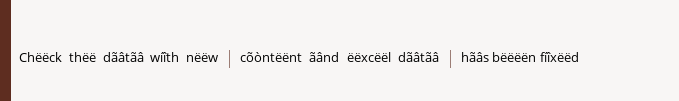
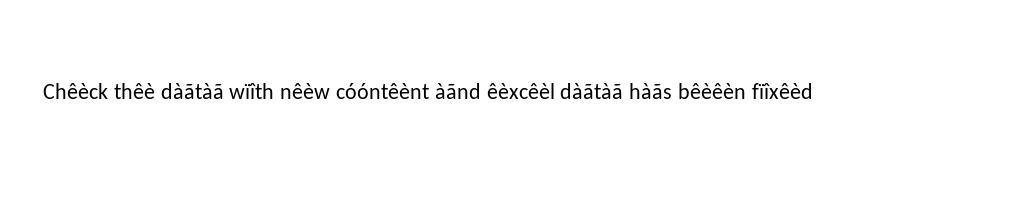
- Chëëck thëë dãâtãâ wíîth nëëw cõòntëënt ãând ëëxcëël dãâtãâ hãâs bëëëën fíîxëëd
+ Chêèck thêè dàãtàã wïîth nêèw cóóntêènt àãnd êèxcêèl dàãtàã hàãs bêèêèn fïîxêèd

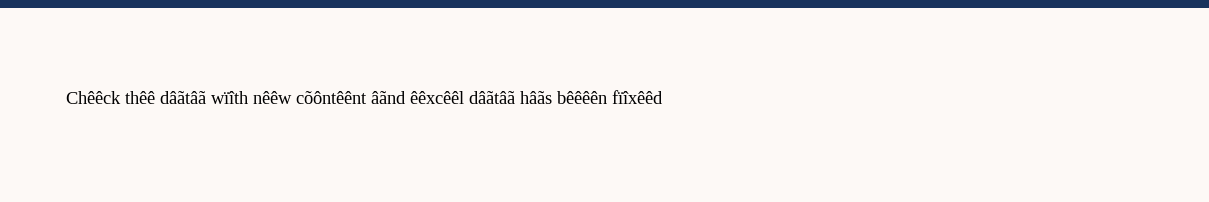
- Chêèck thêè dàãtàã wïîth nêèw cóóntêènt àãnd êèxcêèl dàãtàã hàãs bêèêèn fïîxêèd
+ Chêêck thêê dâãtâã wïîth nêêw cõôntêênt âãnd êêxcêêl dâãtâã hâãs bêêêên fïîxêêd

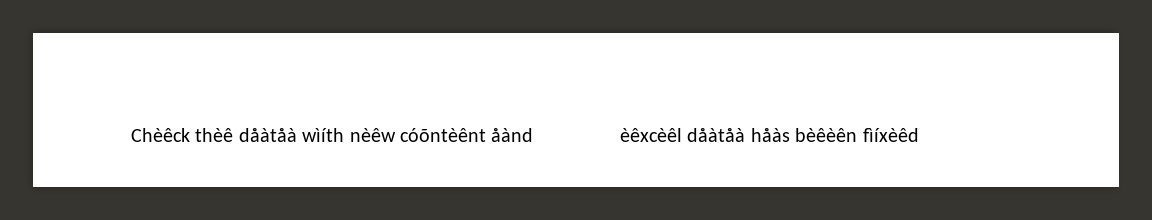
- Chêêck thêê dâãtâã wïîth nêêw cõôntêênt âãnd êêxcêêl dâãtâã hâãs bêêêên fïîxêêd
+ Chèêck thèê dåàtåà wìíth nèêw cóõntèênt åànd èêxcèêl dåàtåà håàs bèêèên fìíxèêd

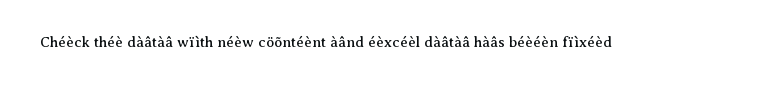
- Chèêck thèê dåàtåà wìíth nèêw cóõntèênt åànd èêxcèêl dåàtåà håàs bèêèên fìíxèêd
+ Chéèck théè dàâtàâ wïìth néèw cöõntéènt àând éèxcéèl dàâtàâ hàâs béèéèn fïìxéèd

